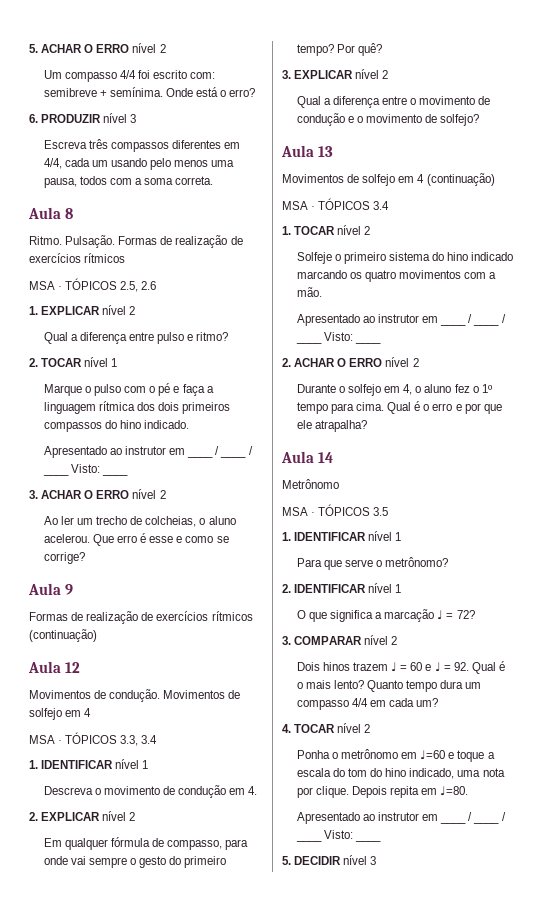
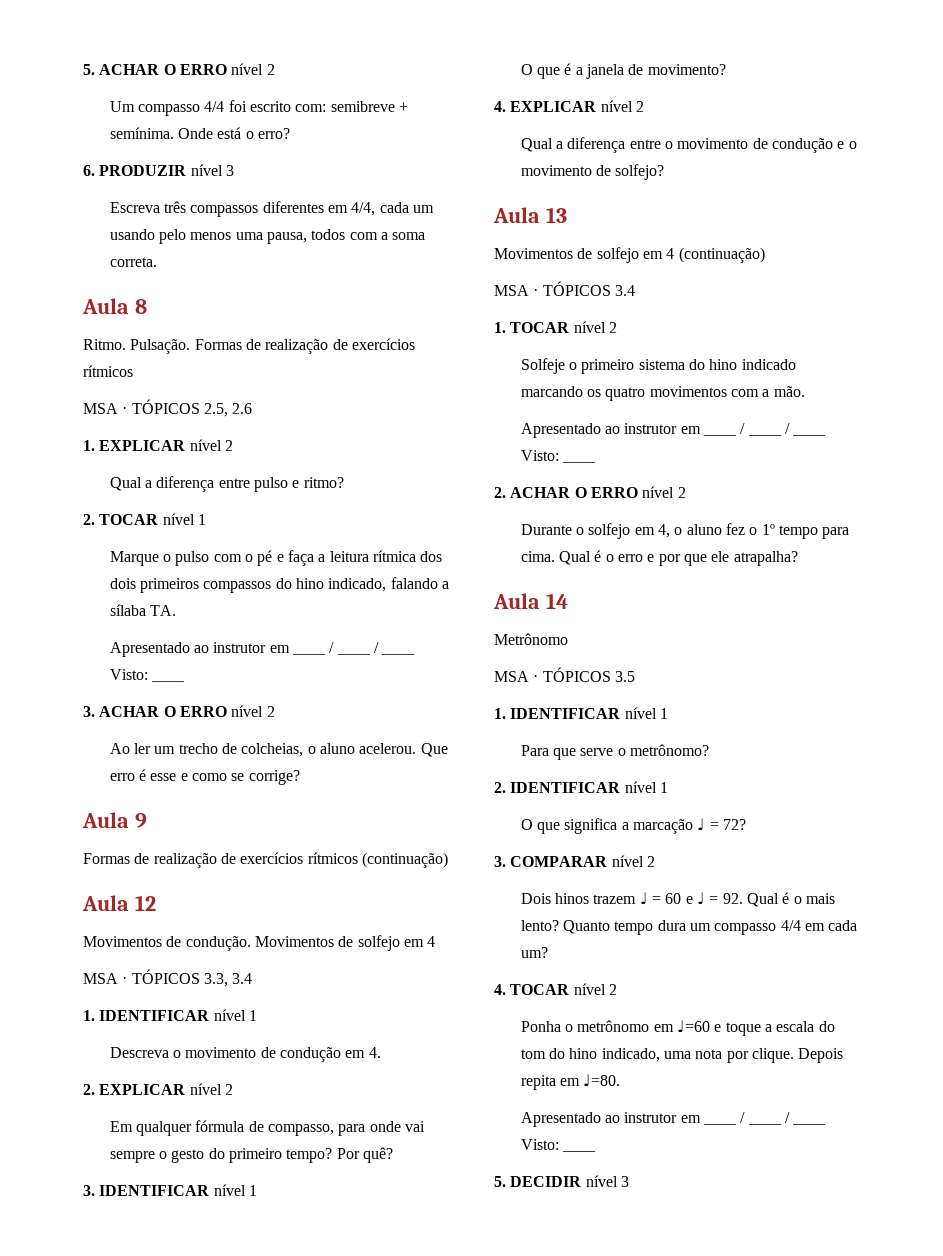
- Marque o pulso com o pé e faça a linguagem rítmica dos dois primeiros compassos do hino indicado.
+ Marque o pulso com o pé e faça a leitura rítmica dos dois primeiros compassos do hino indicado, falando a sílaba TA.
- 3. EXPLICAR nível 2
+ 3. IDENTIFICAR nível 1
+ O que é a janela de movimento?
+ 4. EXPLICAR nível 2

